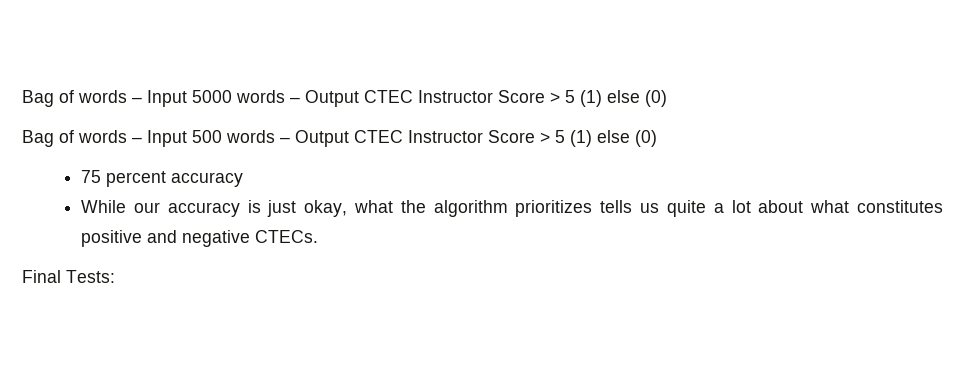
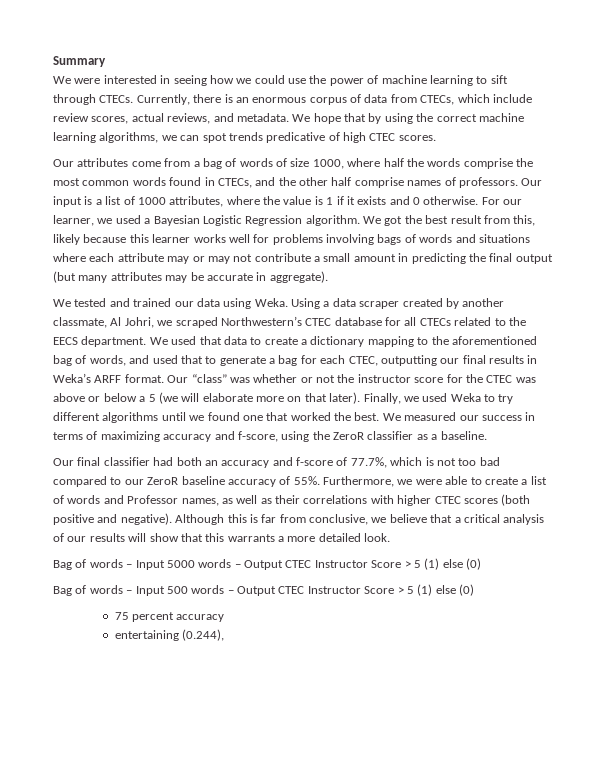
+ Summary
+ We were interested in seeing how we could use the power of machine learning to sift through CTECs. Currently, there is an enormous corpus of data from CTECs, which include review scores, actual reviews, and metadata. We hope that by using the correct machine learning algorithms, we can spot trends predicative of high CTEC scores.
+ Our attributes come from a bag of words of size 1000, where half the words comprise the most common words found in CTECs, and the other half comprise names of professors. Our input is a list of 1000 attributes, where the value is 1 if it exists and 0 otherwise. For our learner, we used a Bayesian Logistic Regression algorithm. We got the best result from this, likely because this learner works well for problems involving bags of words and situations where each attribute may or may not contribute a small amount in predicting the final output (but many attributes may be accurate in aggregate).
+ We tested and trained our data using Weka. Using a data scraper created by another classmate, Al Johri, we scraped Northwestern’s CTEC database for all CTECs related to the EECS department. We used that data to create a dictionary mapping to the aforementioned bag of words, and used that to generate a bag for each CTEC, outputting our final results in Weka’s ARFF format. Our “class” was whether or not the instructor score for the CTEC was above or below a 5 (we will elaborate more on that later). Finally, we used Weka to try different algorithms until we found one that worked the best. We measured our success in terms of maximizing accuracy and f-score, using the ZeroR classifier as a baseline.
+ Our final classifier had both an accuracy and f-score of 77.7%, which is not too bad compared to our ZeroR baseline accuracy of 55%. Furthermore, we were able to create a list of words and Professor names, as well as their correlations with higher CTEC scores (both positive and negative). Although this is far from conclusive, we believe that a critical analysis of our results will show that this warrants a more detailed look.
- While our accuracy is just okay, what the algorithm prioritizes tells us quite a lot about what constitutes positive and negative CTECs.
- Final Tests:
+ entertaining (0.244),

